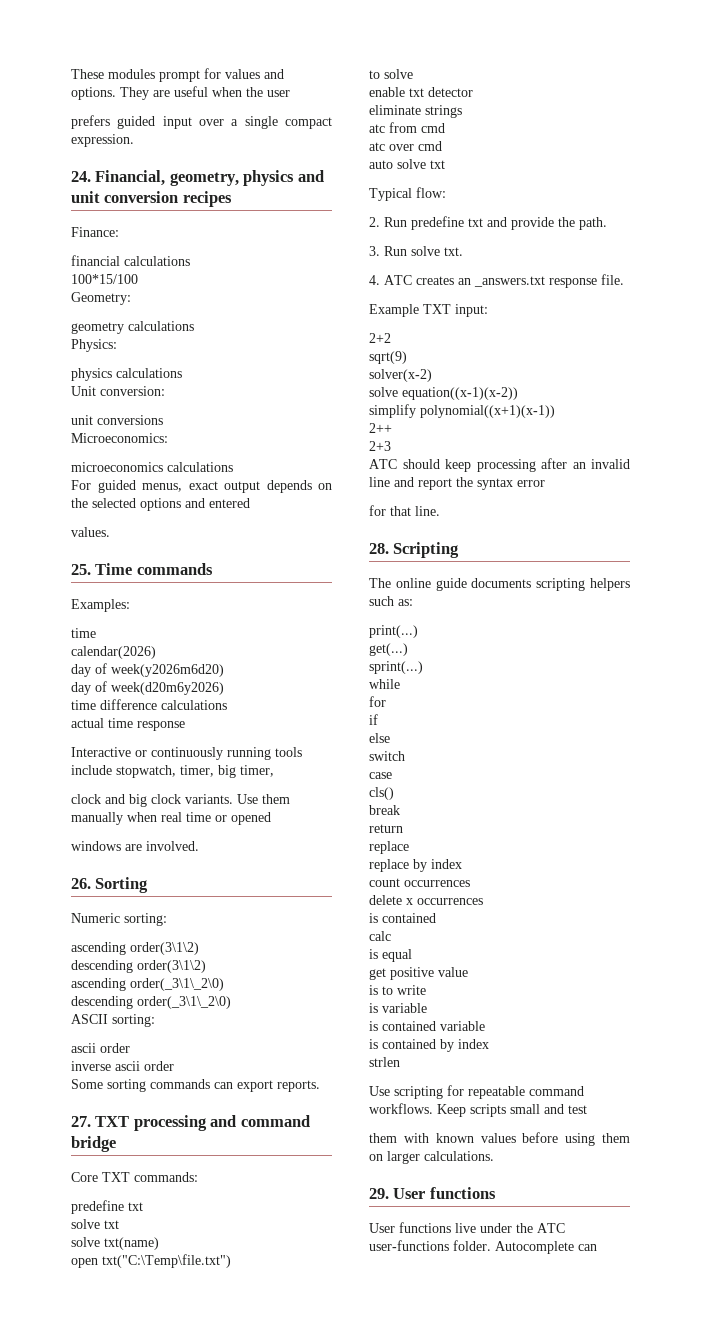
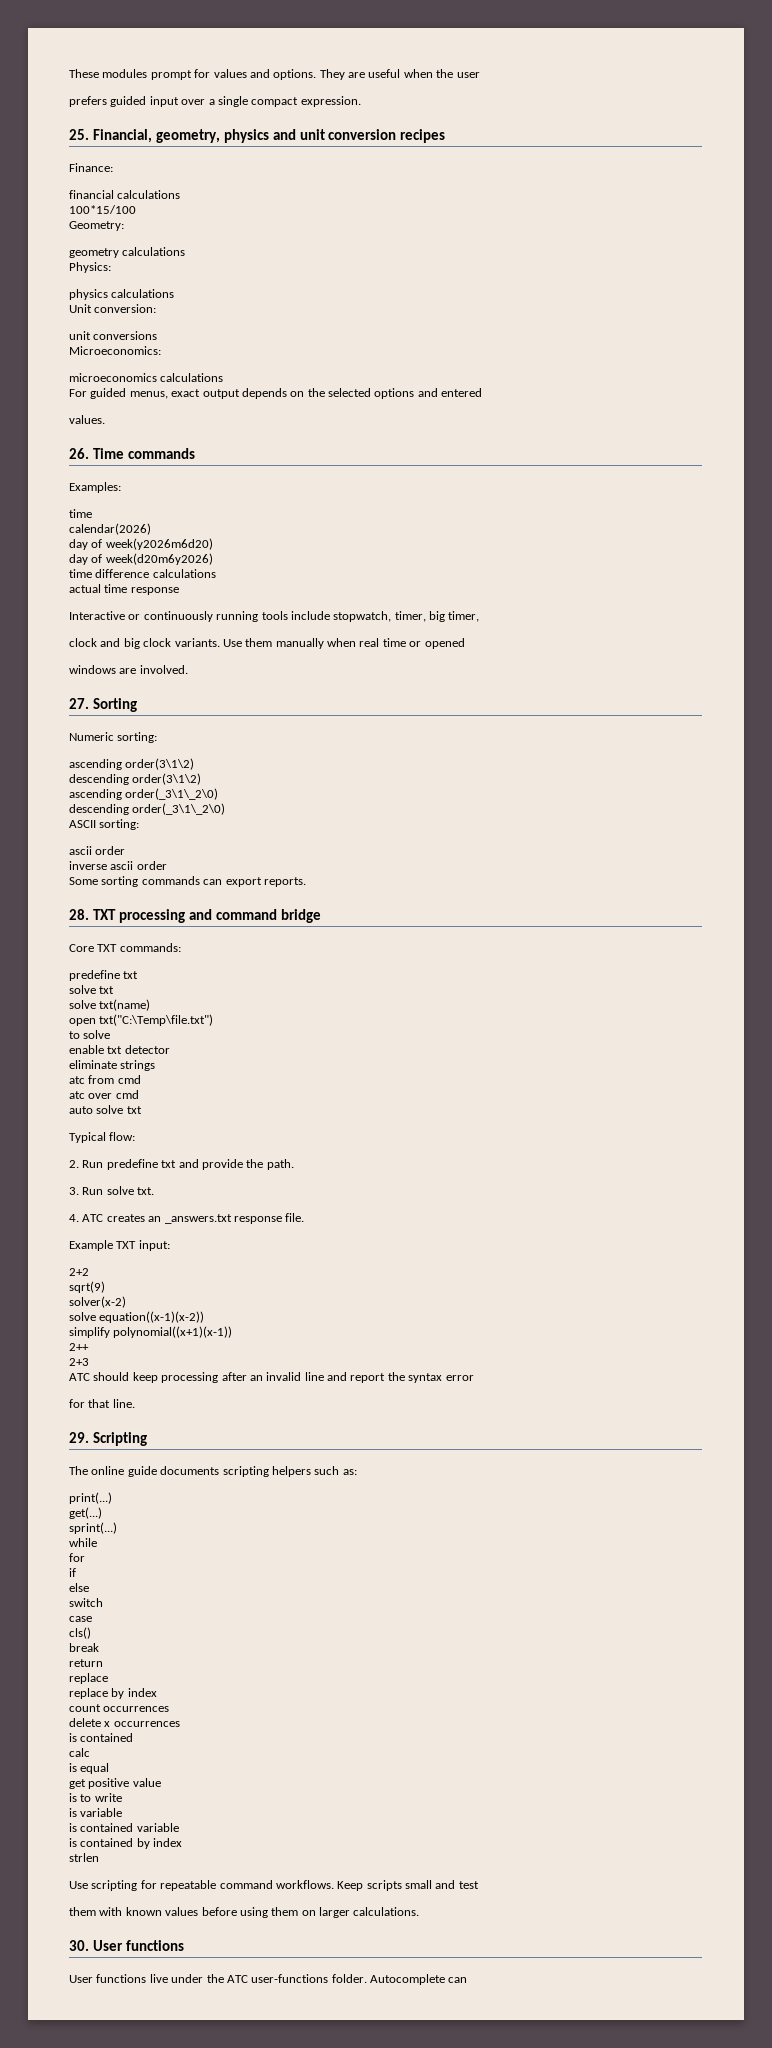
- 24. Financial, geometry, physics and unit conversion recipes
+ 25. Financial, geometry, physics and unit conversion recipes
- 25. Time commands
+ 26. Time commands
- 26. Sorting
+ 27. Sorting
- 27. TXT processing and command bridge
+ 28. TXT processing and command bridge
- 28. Scripting
+ 29. Scripting
- 29. User functions
+ 30. User functions

